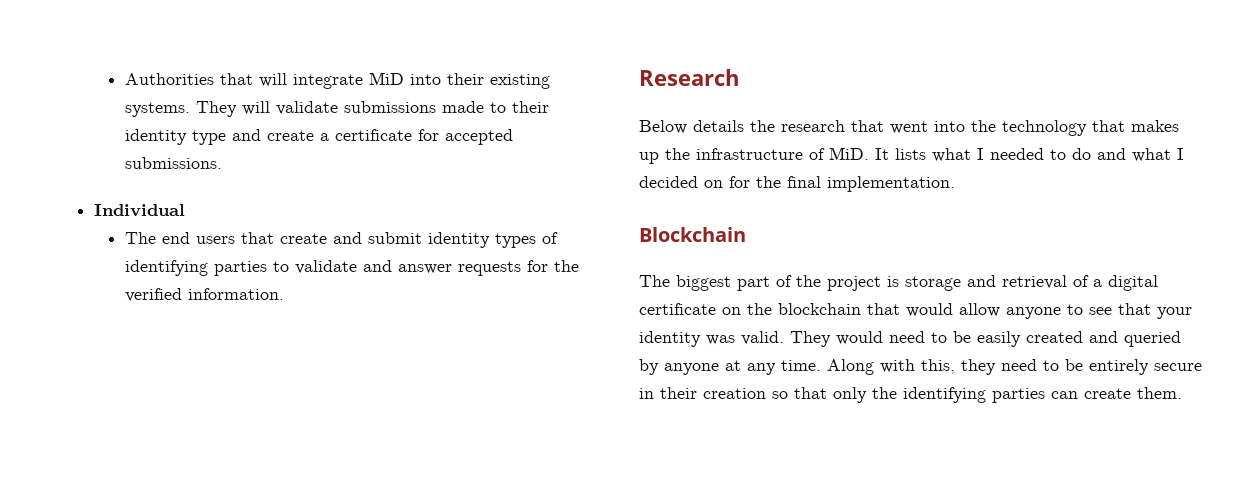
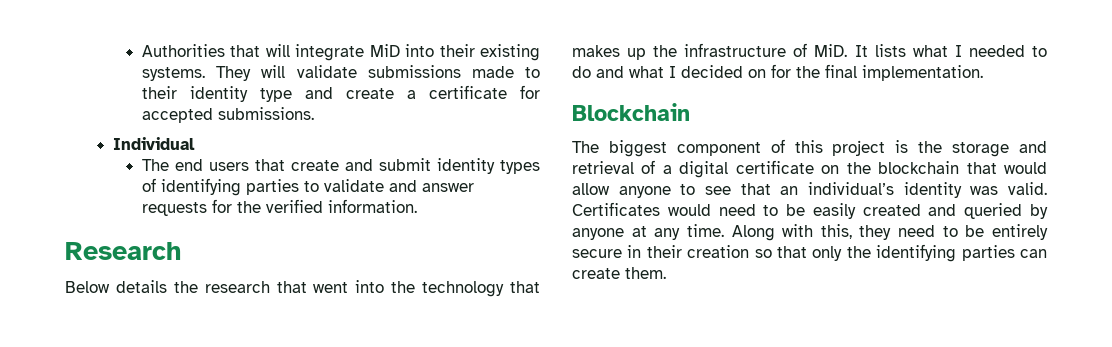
- The biggest part of the project is storage and retrieval of a digital certificate on the blockchain that would allow anyone to see that your identity was valid.
+ The biggest component of this project is the storage and retrieval of a digital certificate on the blockchain that would allow anyone to see that an individual’s identity was valid.
- They would need to be easily created and queried by anyone at any time.
+ Certificates would need to be easily created and queried by anyone at any time.

